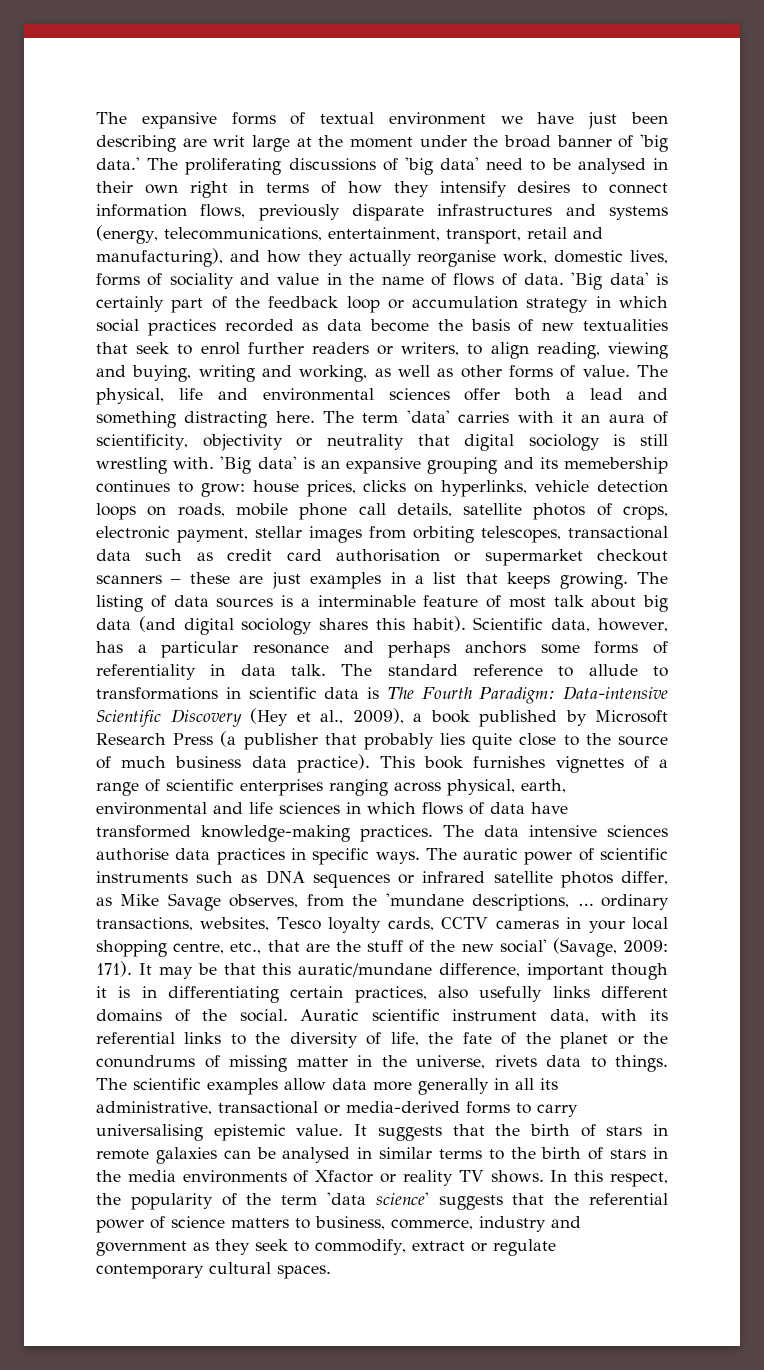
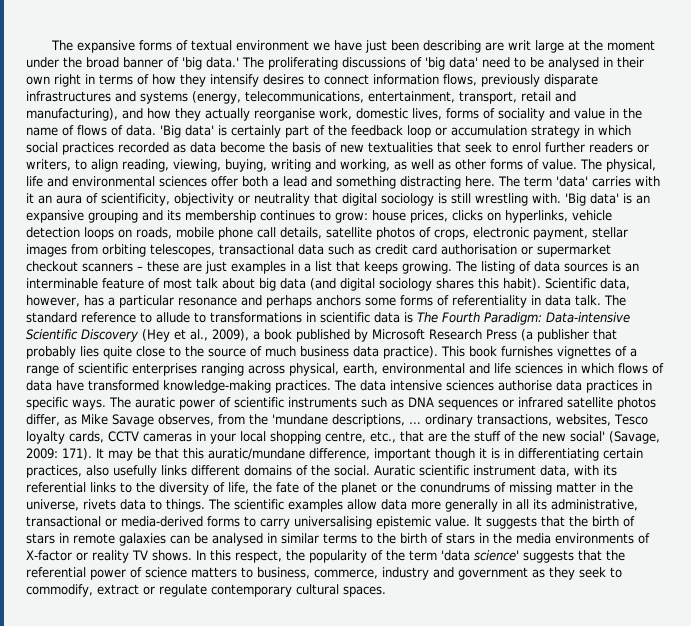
- 'Big data' is certainly part of the feedback loop or accumulation strategy in which social practices recorded as data become the basis of new textualities that seek to enrol further readers or writers, to align reading, viewing and buying, writing and working, as well as other forms of value.
+ 'Big data' is certainly part of the feedback loop or accumulation strategy in which social practices recorded as data become the basis of new textualities that seek to enrol further readers or writers, to align reading, viewing, buying, writing and working, as well as other forms of value.
- 'Big data' is an expansive grouping and its memebership continues to grow: house prices, clicks on hyperlinks, vehicle detection loops on roads, mobile phone call details, satellite photos of crops, electronic payment, stellar images from orbiting telescopes, transactional data such as credit card authorisation or supermarket checkout scanners – these are just examples in a list that keeps growing.
+ 'Big data' is an expansive grouping and its membership continues to grow: house prices, clicks on hyperlinks, vehicle detection loops on roads, mobile phone call details, satellite photos of crops, electronic payment, stellar images from orbiting telescopes, transactional data such as credit card authorisation or supermarket checkout scanners – these are just examples in a list that keeps growing.
- The listing of data sources is a interminable feature of most talk about big data (and digital sociology shares this habit).
+ The listing of data sources is an interminable feature of most talk about big data (and digital sociology shares this habit).
- It suggests that the birth of stars in remote galaxies can be analysed in similar terms to the birth of stars in the media environments of Xfactor or reality TV shows.
+ It suggests that the birth of stars in remote galaxies can be analysed in similar terms to the birth of stars in the media environments of X-factor or reality TV shows.

